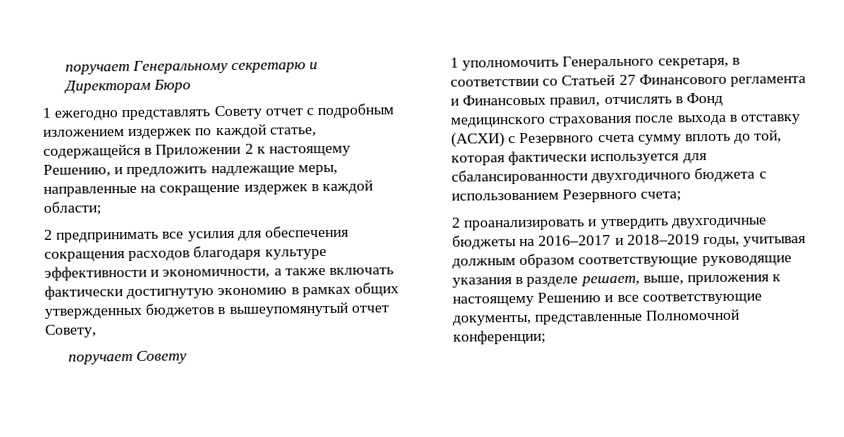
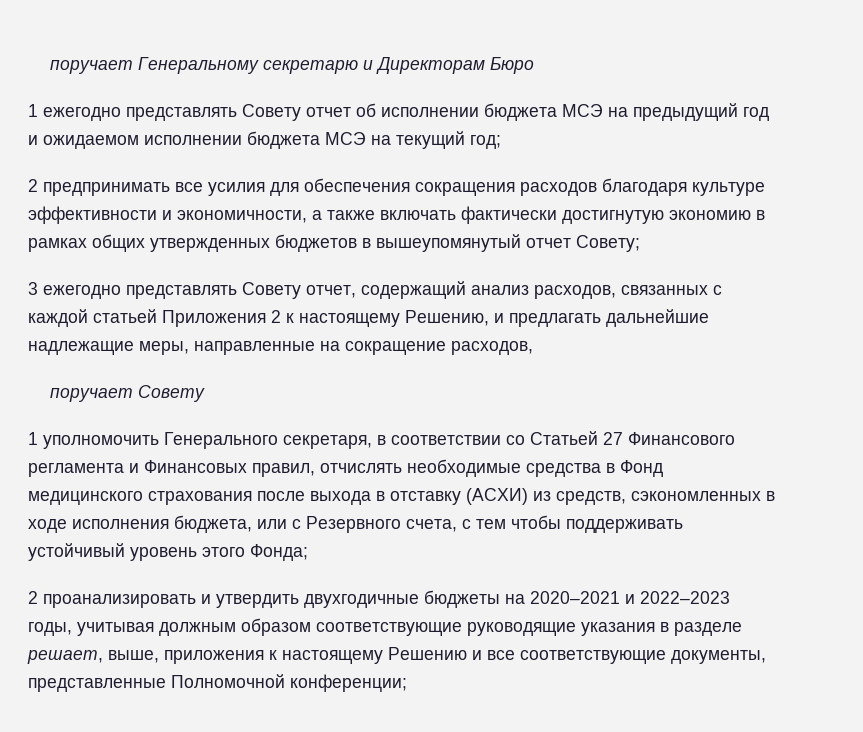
- 1 ежегодно представлять Совету отчет с подробным изложением издержек по каждой статье, содержащейся в Приложении 2 к настоящему Решению, и предложить надлежащие меры, направленные на сокращение издержек в каждой области;
+ 1 ежегодно представлять Совету отчет об исполнении бюджета МСЭ на предыдущий год и ожидаемом исполнении бюджета МСЭ на текущий год;
- 2 предпринимать все усилия для обеспечения сокращения расходов благодаря культуре эффективности и экономичности, а также включать фактически достигнутую экономию в рамках общих утвержденных бюджетов в вышеупомянутый отчет Совету,
+ 2 предпринимать все усилия для обеспечения сокращения расходов благодаря культуре эффективности и экономичности, а также включать фактически достигнутую экономию в рамках общих утвержденных бюджетов в вышеупомянутый отчет Совету;
+ 3 ежегодно представлять Совету отчет, содержащий анализ расходов, связанных с каждой статьей Приложения 2 к настоящему Решению, и предлагать дальнейшие надлежащие меры, направленные на сокращение расходов,
- 1 уполномочить Генерального секретаря, в соответствии со Статьей 27 Финансового регламента и Финансовых правил, отчислять в Фонд медицинского страхования после выхода в отставку (АСХИ) с Резервного счета сумму вплоть до той, которая фактически используется для сбалансированности двухгодичного бюджета с использованием Резервного счета;
+ 1 уполномочить Генерального секретаря, в соответствии со Статьей 27 Финансового регламента и Финансовых правил, отчислять необходимые средства в Фонд медицинского страхования после выхода в отставку (АСХИ) из средств, сэкономленных в ходе исполнения бюджета, или с Резервного счета, с тем чтобы поддерживать устойчивый уровень этого Фонда;
- 2 проанализировать и утвердить двухгодичные бюджеты на 2016–2017 и 2018–2019 годы, учитывая должным образом соответствующие руководящие указания в разделе решает, выше, приложения к настоящему Решению и все соответствующие документы, представленные Полномочной конференции;
+ 2 проанализировать и утвердить двухгодичные бюджеты на 2020–2021 и 2022–2023 годы, учитывая должным образом соответствующие руководящие указания в разделе решает, выше, приложения к настоящему Решению и все соответствующие документы, представленные Полномочной конференции;

